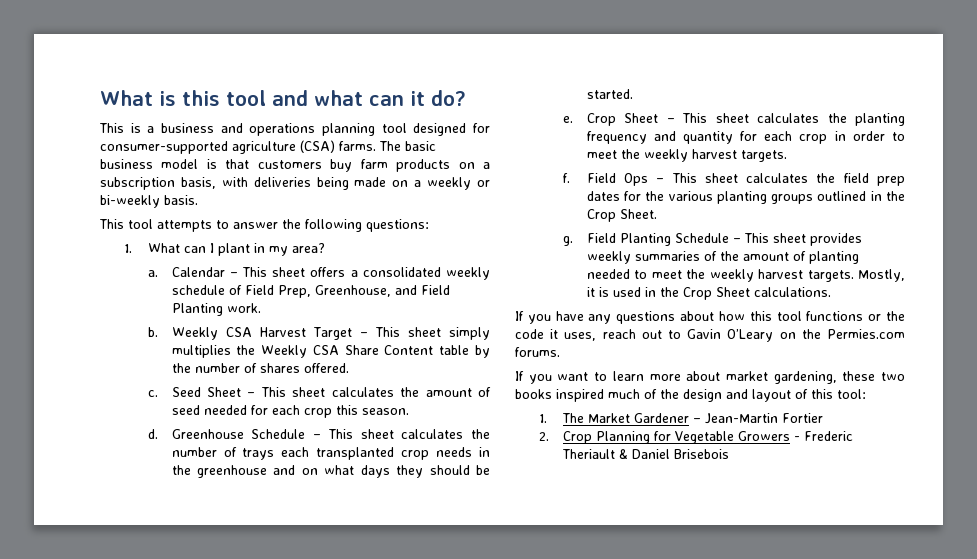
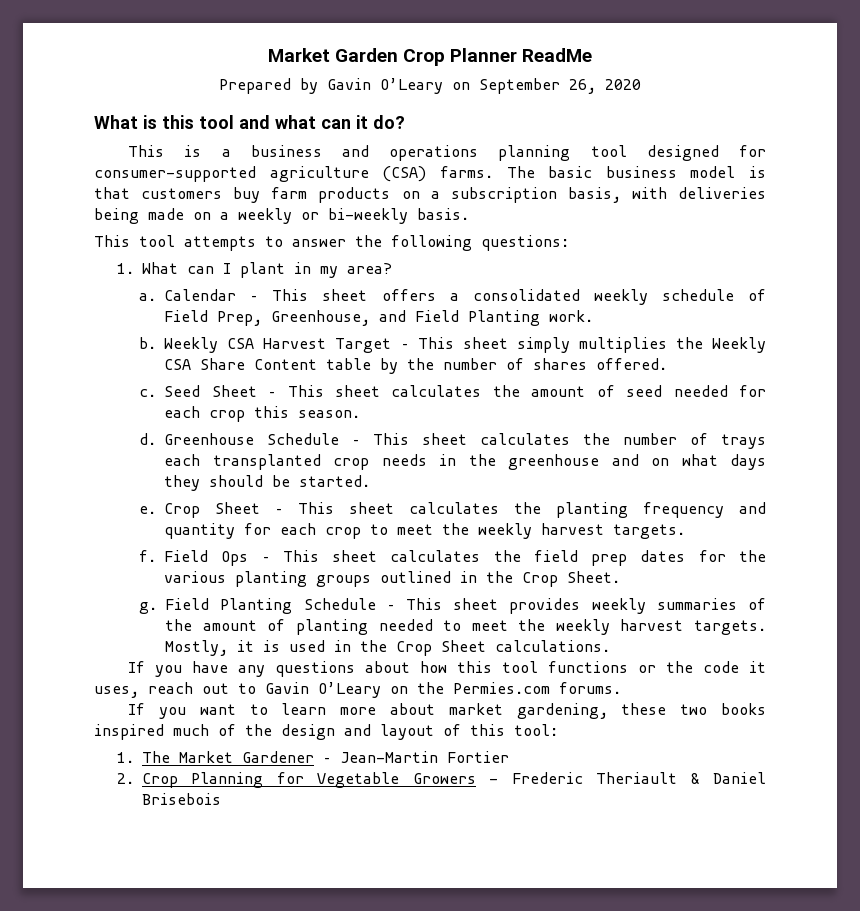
+ Market Garden Crop Planner ReadMe
+ Prepared by Gavin O’Leary on September 26, 2020
- Crop Sheet – This sheet calculates the planting frequency and quantity for each crop in order to meet the weekly harvest targets.
+ Crop Sheet – This sheet calculates the planting frequency and quantity for each crop to meet the weekly harvest targets.

